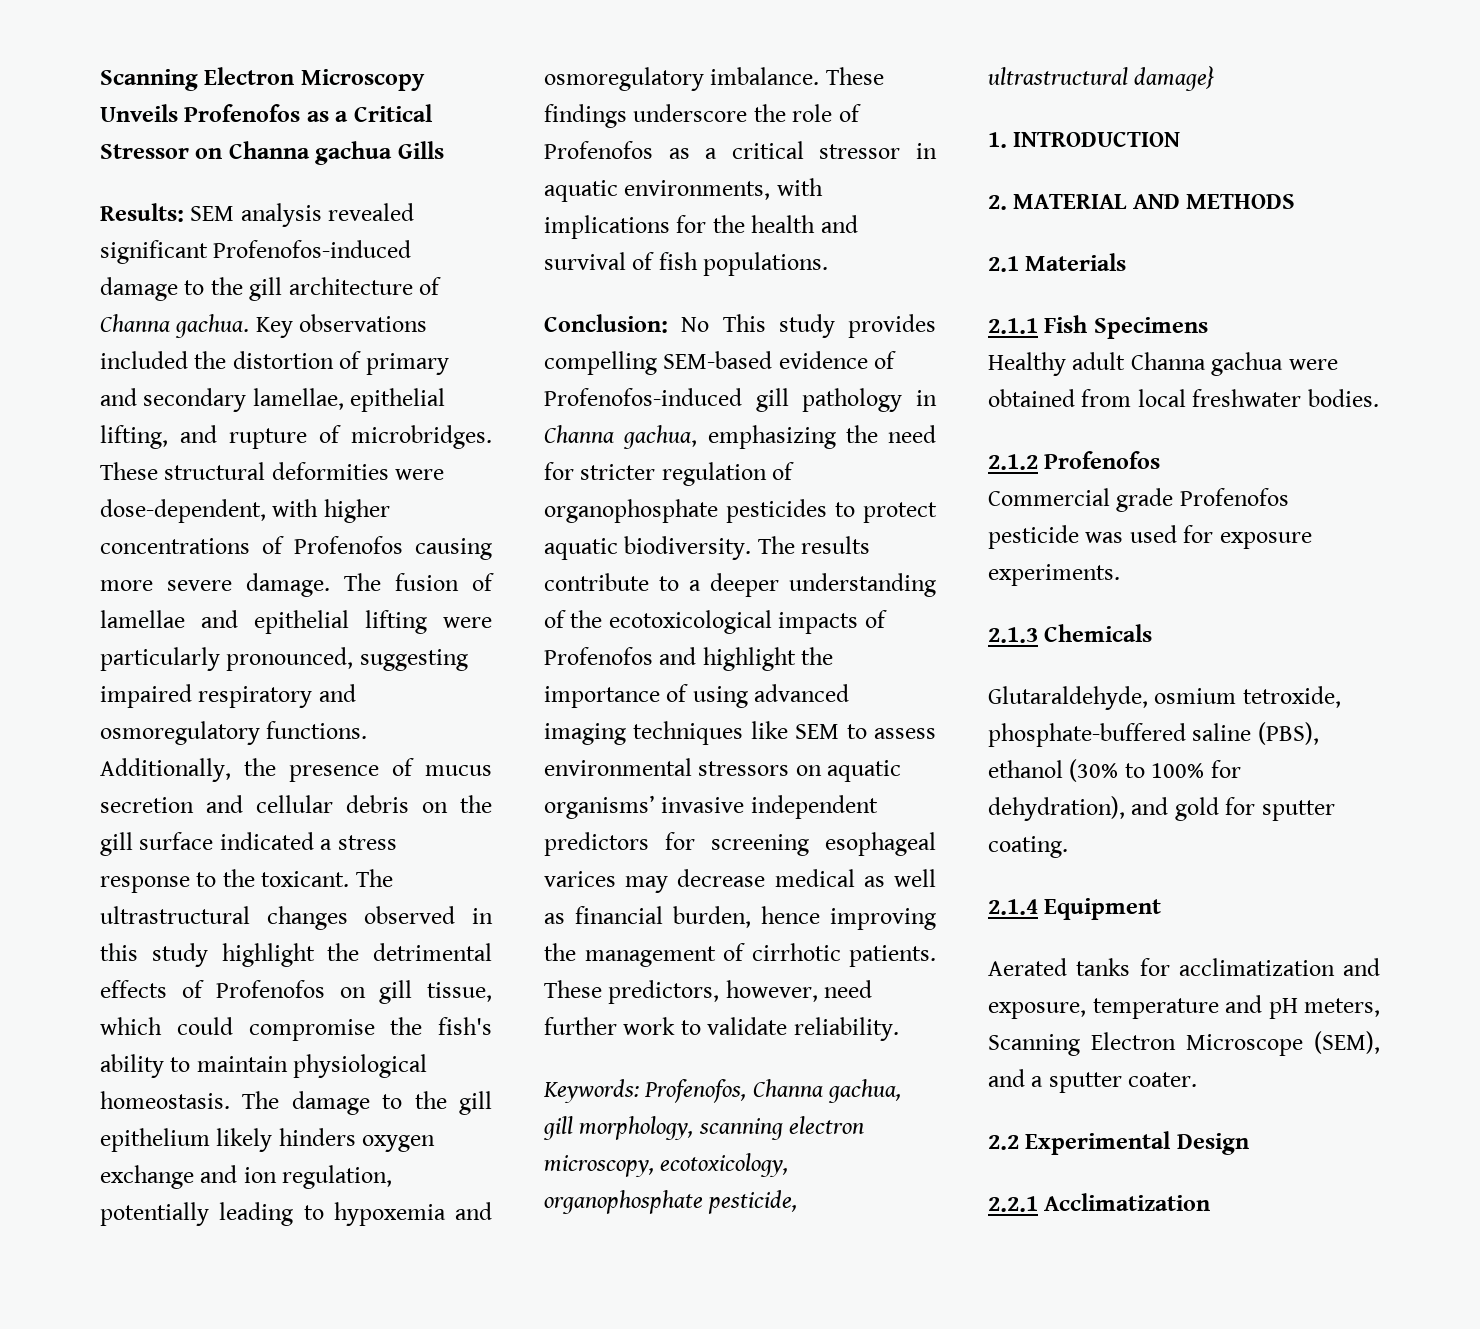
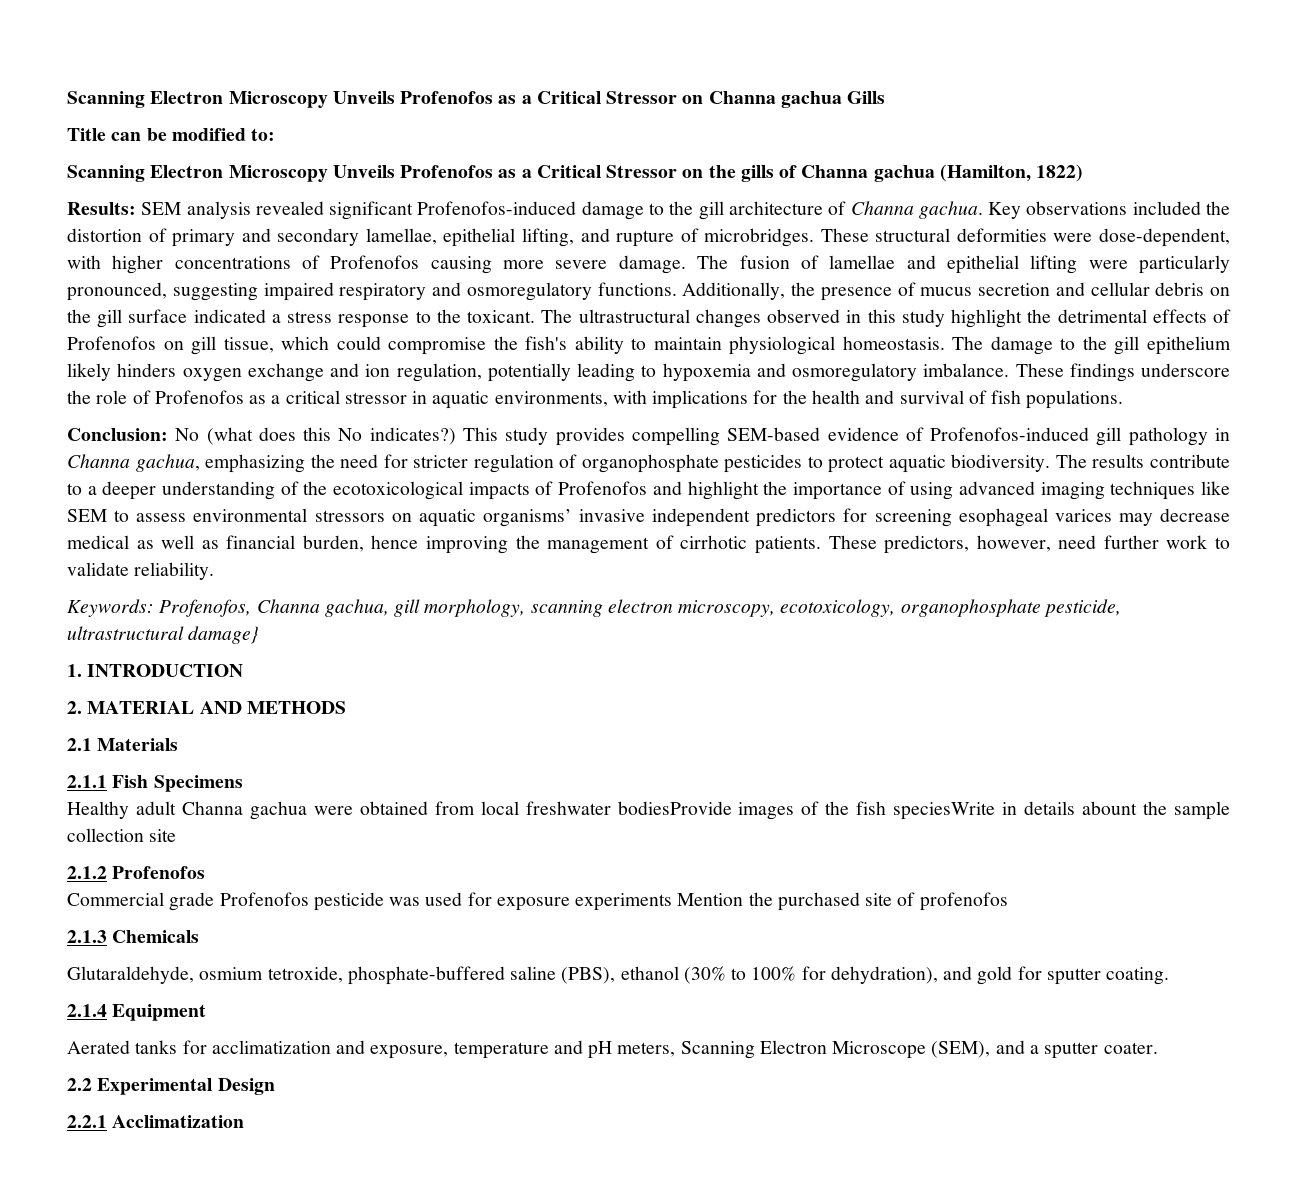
+ Title can be modified to:
+ Scanning Electron Microscopy Unveils Profenofos as a Critical Stressor on the gills of Channa gachua (Hamilton, 1822)
- Conclusion: No This study provides compelling SEM-based evidence of Profenofos-induced gill pathology in Channa gachua, emphasizing the need for stricter regulation of organophosphate pesticides to protect aquatic biodiversity.
+ Conclusion: No (what does this No indicates?) This study provides compelling SEM-based evidence of Profenofos-induced gill pathology in Channa gachua, emphasizing the need for stricter regulation of organophosphate pesticides to protect aquatic biodiversity.
- Healthy adult Channa gachua were obtained from local freshwater bodies.
+ Healthy adult Channa gachua were obtained from local freshwater bodiesProvide images of the fish speciesWrite in details abount the sample collection site
- Commercial grade Profenofos pesticide was used for exposure experiments.
+ Commercial grade Profenofos pesticide was used for exposure experiments Mention the purchased site of profenofos

